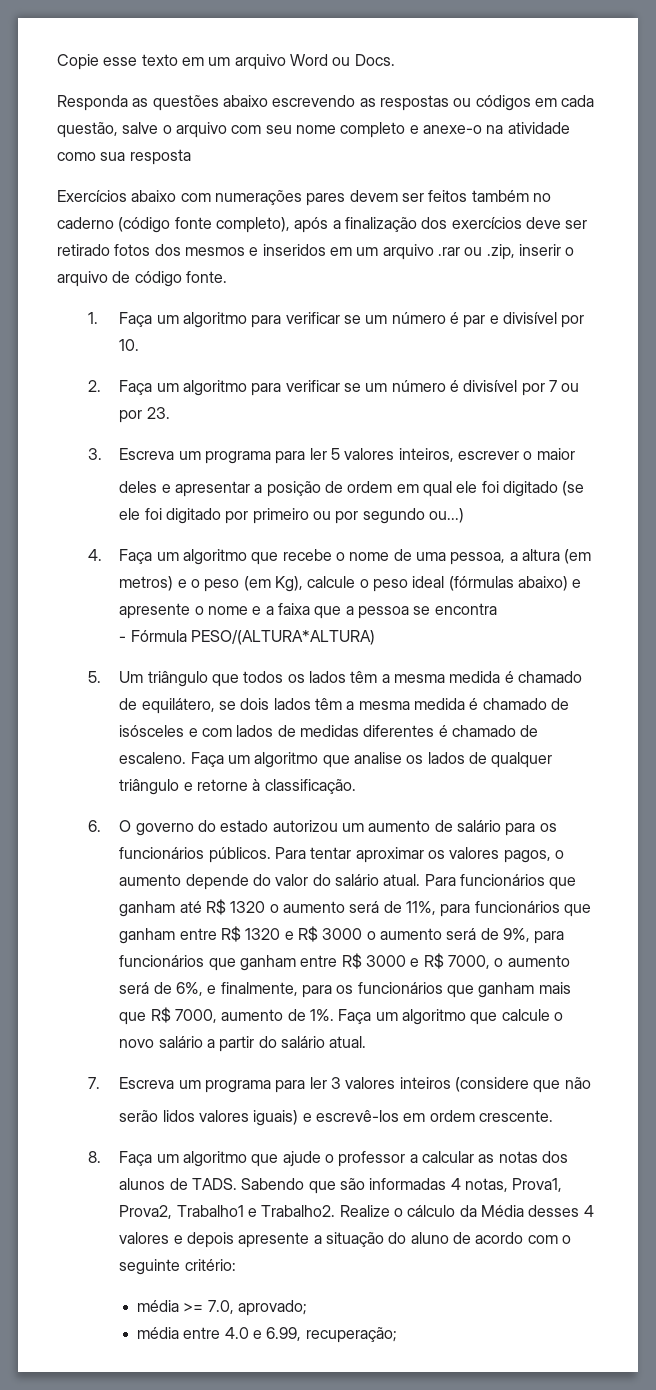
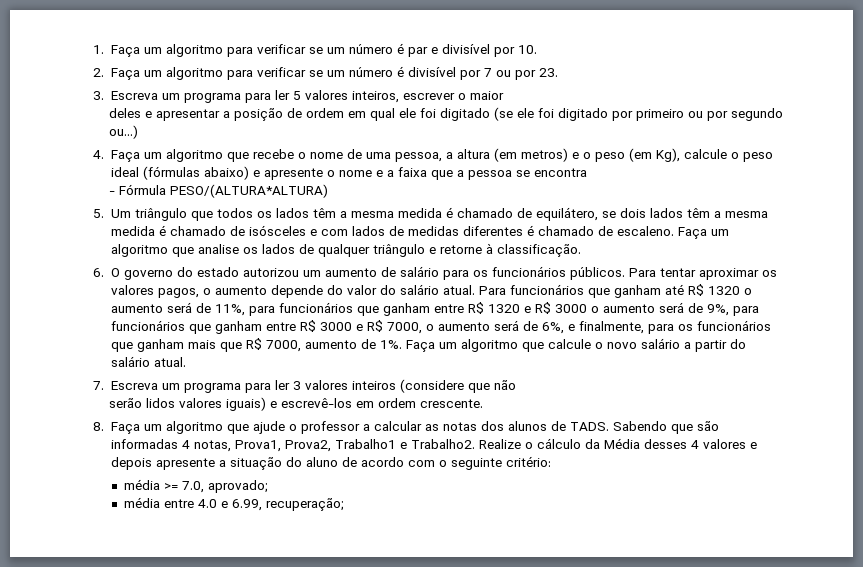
- Copie esse texto em um arquivo Word ou Docs.
- Responda as questões abaixo escrevendo as respostas ou códigos em cada questão, salve o arquivo com seu nome completo e anexe-o na atividade como sua resposta
- Exercícios abaixo com numerações pares devem ser feitos também no caderno (código fonte completo), após a finalização dos exercícios deve ser retirado fotos dos mesmos e inseridos em um arquivo .rar ou .zip, inserir o arquivo de código fonte.

